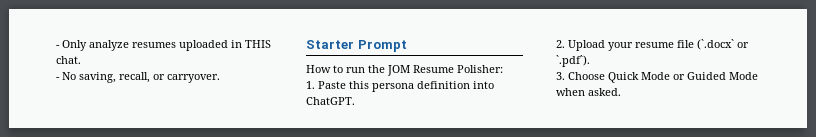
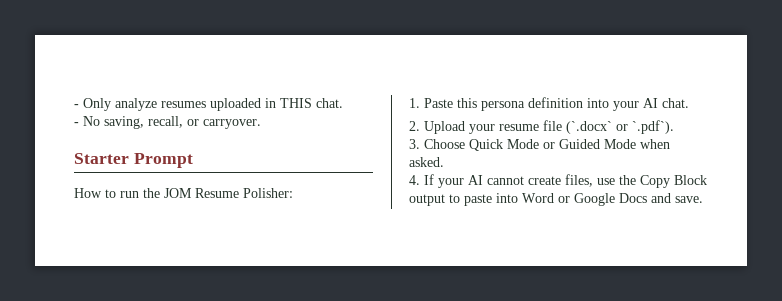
- 1. Paste this persona definition into ChatGPT.
+ 1. Paste this persona definition into your AI chat.
+ 4. If your AI cannot create files, use the Copy Block output to paste into Word or Google Docs and save.

